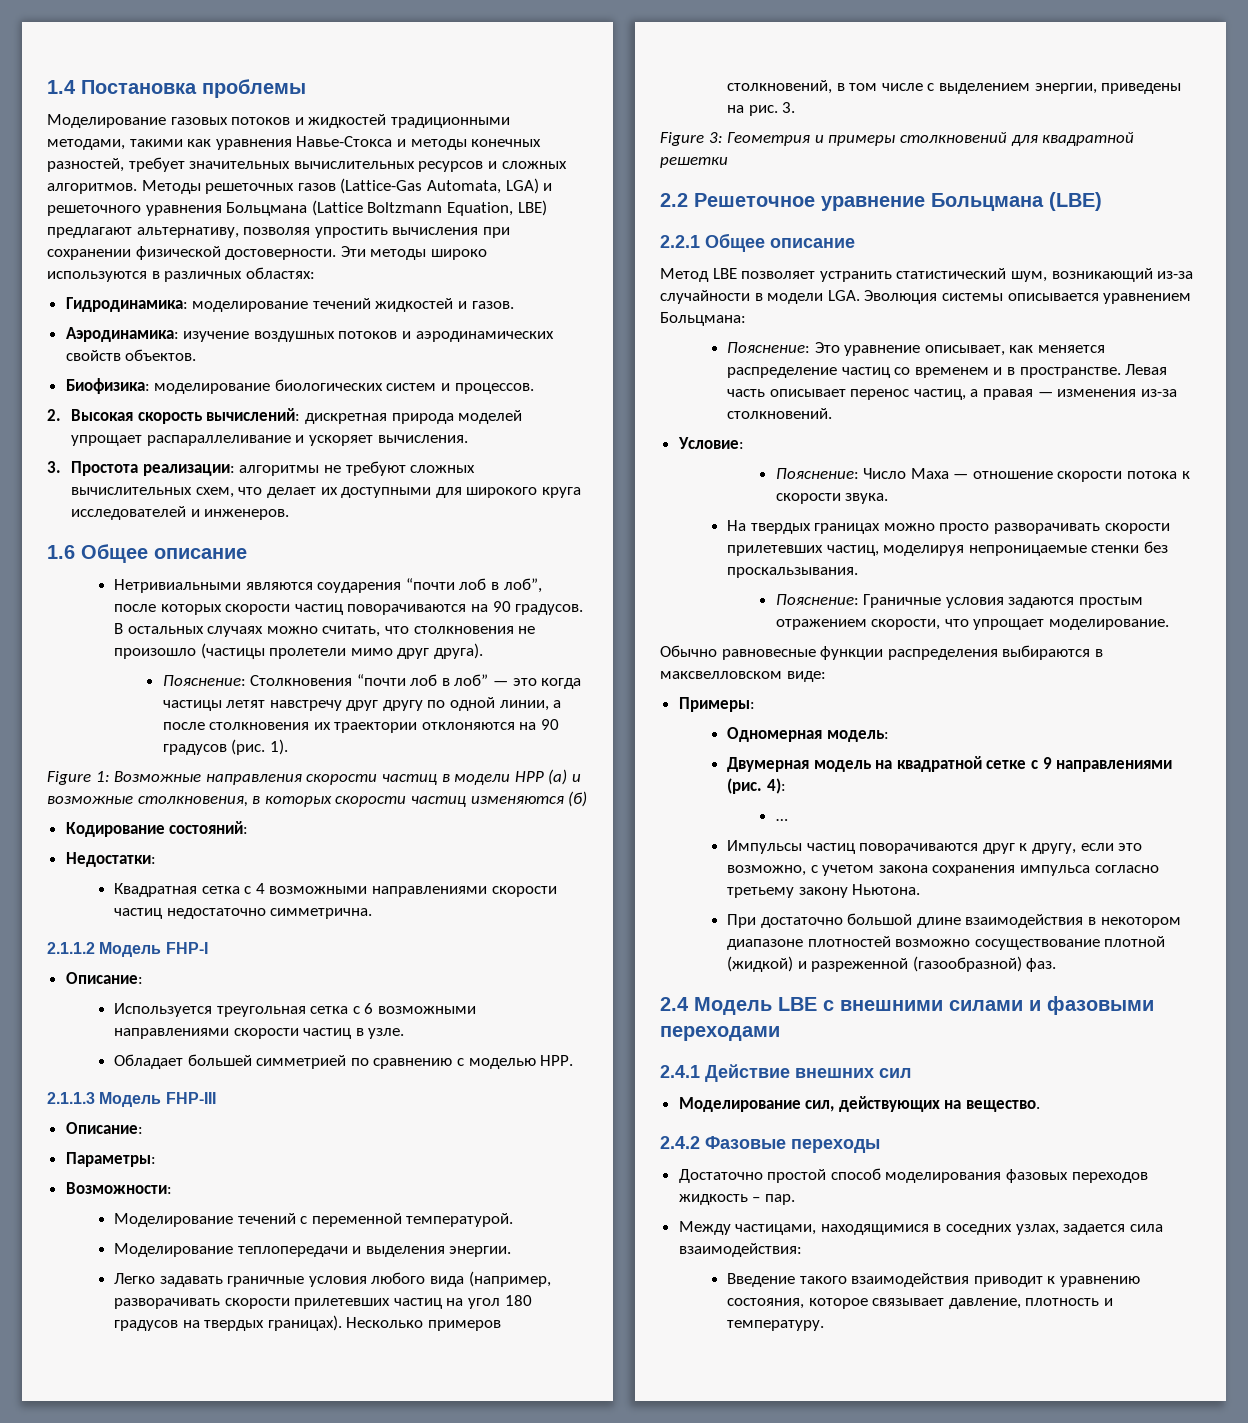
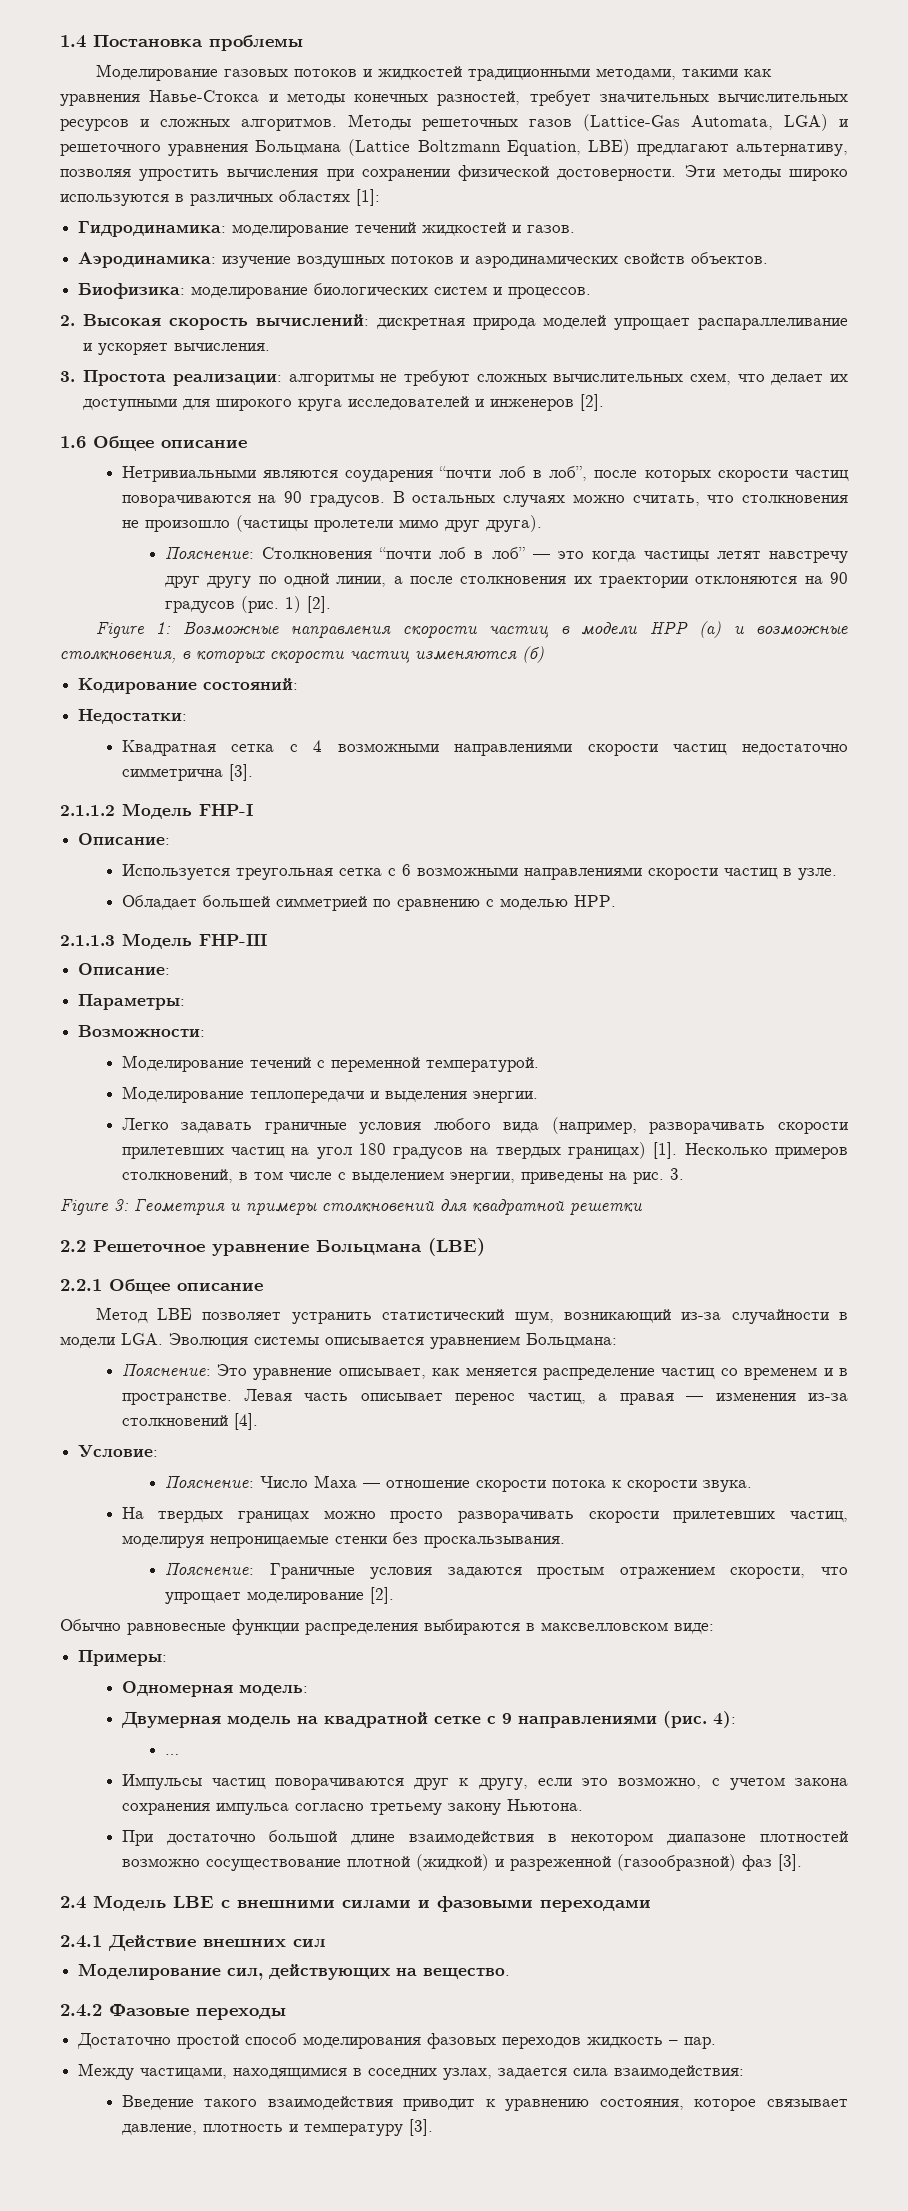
- Эти методы широко используются в различных областях:
+ Эти методы широко используются в различных областях [1]:
- 3. Простота реализации: алгоритмы не требуют сложных вычислительных схем, что делает их доступными для широкого круга исследователей и инженеров.
+ 3. Простота реализации: алгоритмы не требуют сложных вычислительных схем, что делает их доступными для широкого круга исследователей и инженеров [2].
- 1).
+ 1) [2].
- Квадратная сетка с 4 возможными направлениями скорости частиц недостаточно симметрична.
+ Квадратная сетка с 4 возможными направлениями скорости частиц недостаточно симметрична [3].
- Легко задавать граничные условия любого вида (например, разворачивать скорости прилетевших частиц на угол 180 градусов на твердых границах).
+ Легко задавать граничные условия любого вида (например, разворачивать скорости прилетевших частиц на угол 180 градусов на твердых границах) [1].
- Левая часть описывает перенос частиц, а правая — изменения из-за столкновений.
+ Левая часть описывает перенос частиц, а правая — изменения из-за столкновений [4].
- Пояснение: Граничные условия задаются простым отражением скорости, что упрощает моделирование.
+ Пояснение: Граничные условия задаются простым отражением скорости, что упрощает моделирование [2].
- При достаточно большой длине взаимодействия в некотором диапазоне плотностей возможно сосуществование плотной (жидкой) и разреженной (газообразной) фаз.
+ При достаточно большой длине взаимодействия в некотором диапазоне плотностей возможно сосуществование плотной (жидкой) и разреженной (газообразной) фаз [3].
- Введение такого взаимодействия приводит к уравнению состояния, которое связывает давление, плотность и температуру.
+ Введение такого взаимодействия приводит к уравнению состояния, которое связывает давление, плотность и температуру [3].

